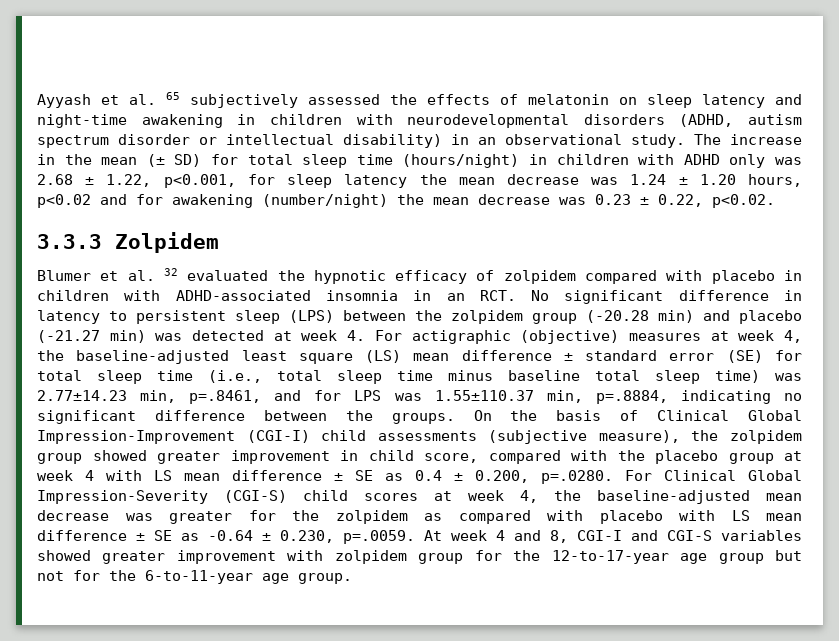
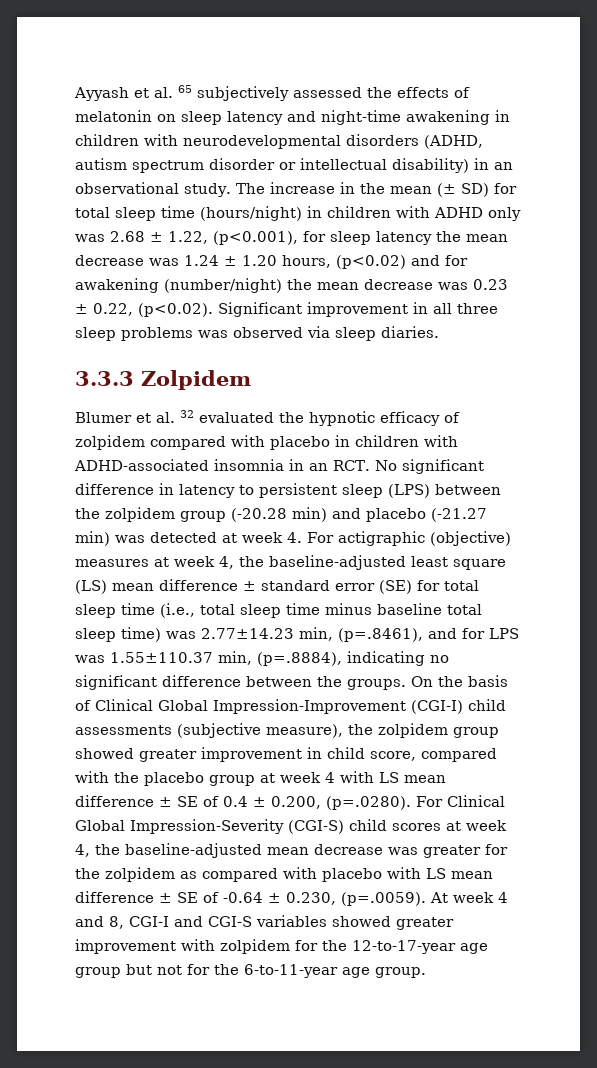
- The increase in the mean (± SD) for total sleep time (hours/night) in children with ADHD only was 2.68 ± 1.22, p<0.001, for sleep latency the mean decrease was 1.24 ± 1.20 hours, p<0.02 and for awakening (number/night) the mean decrease was 0.23 ± 0.22, p<0.02.
+ The increase in the mean (± SD) for total sleep time (hours/night) in children with ADHD only was 2.68 ± 1.22, (p<0.001), for sleep latency the mean decrease was 1.24 ± 1.20 hours, (p<0.02) and for awakening (number/night) the mean decrease was 0.23 ± 0.22, (p<0.02). Significant improvement in all three sleep problems was observed via sleep diaries.
- Blumer et al. 32 evaluated the hypnotic efficacy of zolpidem compared with placebo in children with ADHD-associated insomnia in an RCT. No significant difference in latency to persistent sleep (LPS) between the zolpidem group (-20.28 min) and placebo (-21.27 min) was detected at week 4. For actigraphic (objective) measures at week 4, the baseline-adjusted least square (LS) mean difference ± standard error (SE) for total sleep time (i.e., total sleep time minus baseline total sleep time) was 2.77±14.23 min, p=.8461, and for LPS was 1.55±110.37 min, p=.8884, indicating no significant difference between the groups.
+ Blumer et al. 32 evaluated the hypnotic efficacy of zolpidem compared with placebo in children with ADHD-associated insomnia in an RCT. No significant difference in latency to persistent sleep (LPS) between the zolpidem group (-20.28 min) and placebo (-21.27 min) was detected at week 4. For actigraphic (objective) measures at week 4, the baseline-adjusted least square (LS) mean difference ± standard error (SE) for total sleep time (i.e., total sleep time minus baseline total sleep time) was 2.77±14.23 min, (p=.8461), and for LPS was 1.55±110.37 min, (p=.8884), indicating no significant difference between the groups.
- On the basis of Clinical Global Impression-Improvement (CGI-I) child assessments (subjective measure), the zolpidem group showed greater improvement in child score, compared with the placebo group at week 4 with LS mean difference ± SE as 0.4 ± 0.200, p=.0280. For Clinical Global Impression-Severity (CGI-S) child scores at week 4, the baseline-adjusted mean decrease was greater for the zolpidem as compared with placebo with LS mean difference ± SE as -0.64 ± 0.230, p=.0059. At week 4 and 8, CGI-I and CGI-S variables showed greater improvement with zolpidem group for the 12-to-17-year age group but not for the 6-to-11-year age group.
+ On the basis of Clinical Global Impression-Improvement (CGI-I) child assessments (subjective measure), the zolpidem group showed greater improvement in child score, compared with the placebo group at week 4 with LS mean difference ± SE of 0.4 ± 0.200, (p=.0280). For Clinical Global Impression-Severity (CGI-S) child scores at week 4, the baseline-adjusted mean decrease was greater for the zolpidem as compared with placebo with LS mean difference ± SE of -0.64 ± 0.230, (p=.0059). At week 4 and 8, CGI-I and CGI-S variables showed greater improvement with zolpidem for the 12-to-17-year age group but not for the 6-to-11-year age group.

